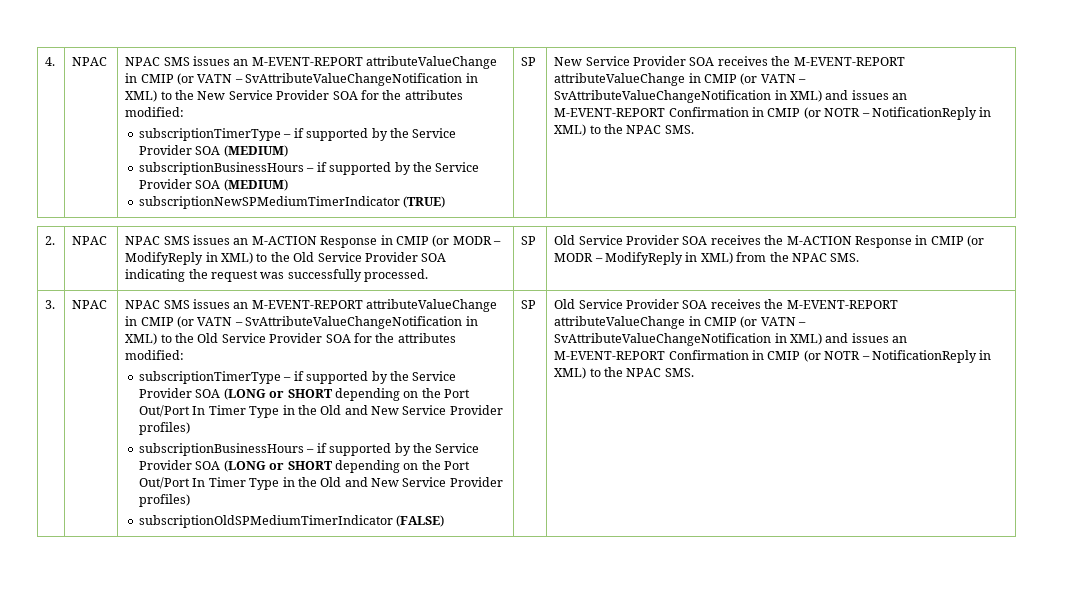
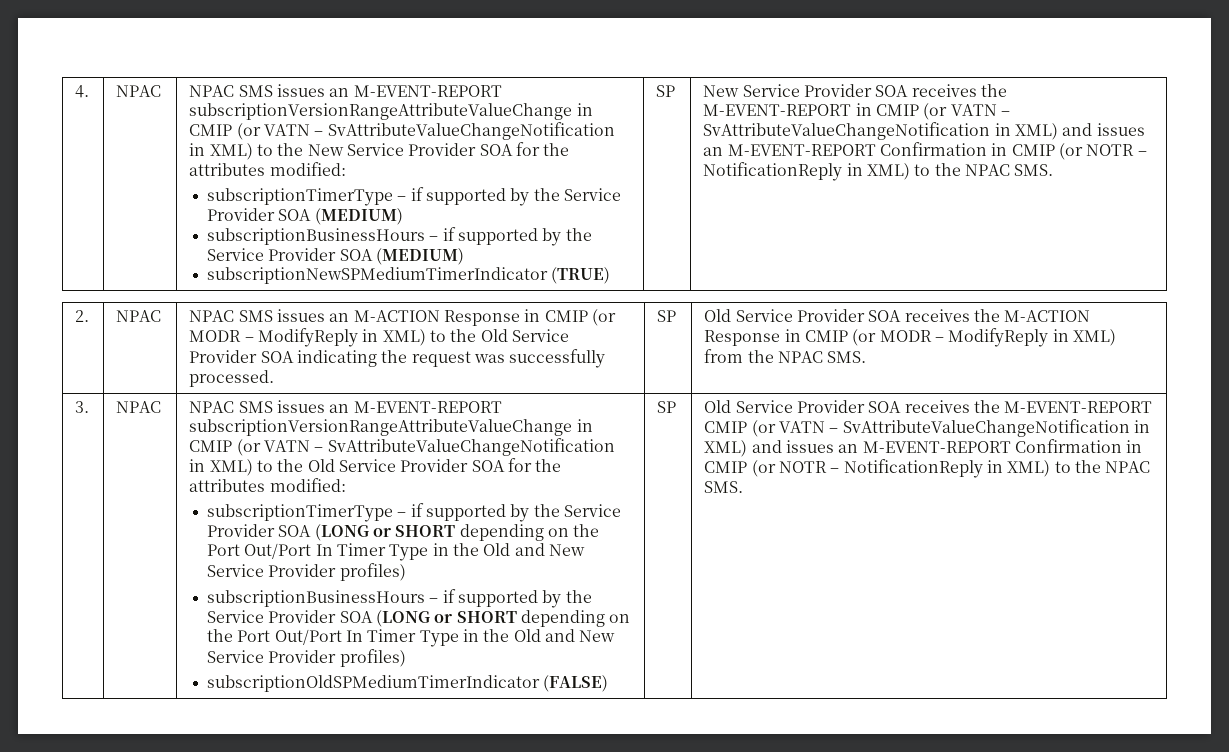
- NPAC SMS issues an M-EVENT-REPORT attributeValueChange in CMIP (or VATN – SvAttributeValueChangeNotification in XML) to the New Service Provider SOA for the attributes modified:
+ NPAC SMS issues an M-EVENT-REPORT subscriptionVersionRangeAttributeValueChange in CMIP (or VATN – SvAttributeValueChangeNotification in XML) to the New Service Provider SOA for the attributes modified:
- New Service Provider SOA receives the M-EVENT-REPORT attributeValueChange in CMIP (or VATN – SvAttributeValueChangeNotification in XML) and issues an M-EVENT-REPORT Confirmation in CMIP (or NOTR – NotificationReply in XML) to the NPAC SMS.
+ New Service Provider SOA receives the M-EVENT-REPORT in CMIP (or VATN – SvAttributeValueChangeNotification in XML) and issues an M-EVENT-REPORT Confirmation in CMIP (or NOTR – NotificationReply in XML) to the NPAC SMS.
- NPAC SMS issues an M-EVENT-REPORT attributeValueChange in CMIP (or VATN – SvAttributeValueChangeNotification in XML) to the Old Service Provider SOA for the attributes modified:
+ NPAC SMS issues an M-EVENT-REPORT subscriptionVersionRangeAttributeValueChange in CMIP (or VATN – SvAttributeValueChangeNotification in XML) to the Old Service Provider SOA for the attributes modified:
- Old Service Provider SOA receives the M-EVENT-REPORT attributeValueChange in CMIP (or VATN – SvAttributeValueChangeNotification in XML) and issues an M-EVENT-REPORT Confirmation in CMIP (or NOTR – NotificationReply in XML) to the NPAC SMS.
+ Old Service Provider SOA receives the M-EVENT-REPORT CMIP (or VATN – SvAttributeValueChangeNotification in XML) and issues an M-EVENT-REPORT Confirmation in CMIP (or NOTR – NotificationReply in XML) to the NPAC SMS.

